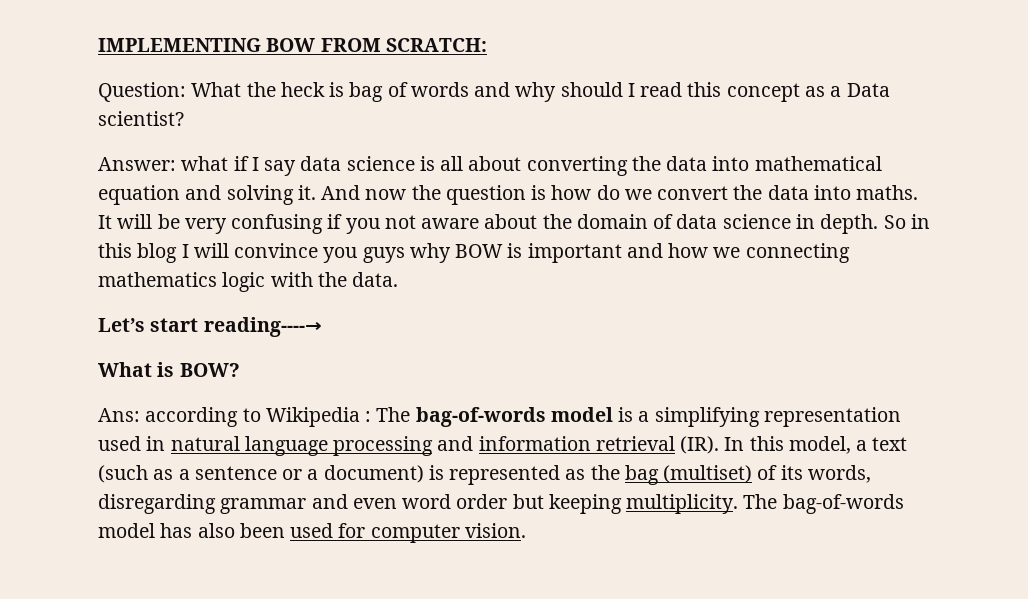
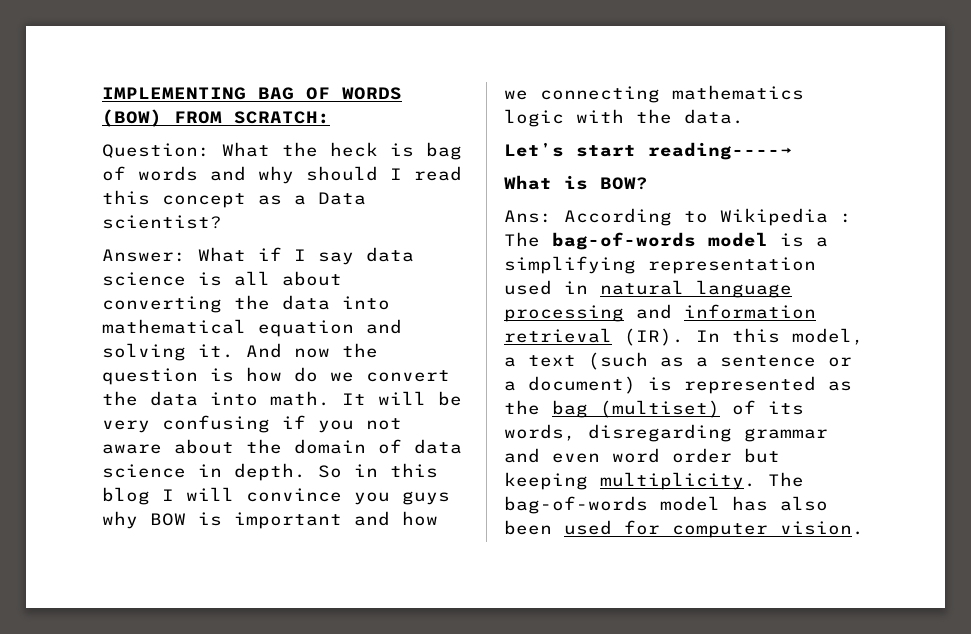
- IMPLEMENTING BOW FROM SCRATCH:
+ IMPLEMENTING BAG OF WORDS (BOW) FROM SCRATCH:
- Answer: what if I say data science is all about converting the data into mathematical equation and solving it.
+ Answer: What if I say data science is all about converting the data into mathematical equation and solving it.
- And now the question is how do we convert the data into maths.
+ And now the question is how do we convert the data into math.
- Ans: according to Wikipedia : The bag-of-words model is a simplifying representation used in natural language processing and information retrieval (IR). In this model, a text (such as a sentence or a document) is represented as the bag (multiset) of its words, disregarding grammar and even word order but keeping multiplicity.
+ Ans: According to Wikipedia : The bag-of-words model is a simplifying representation used in natural language processing and information retrieval (IR). In this model, a text (such as a sentence or a document) is represented as the bag (multiset) of its words, disregarding grammar and even word order but keeping multiplicity.

